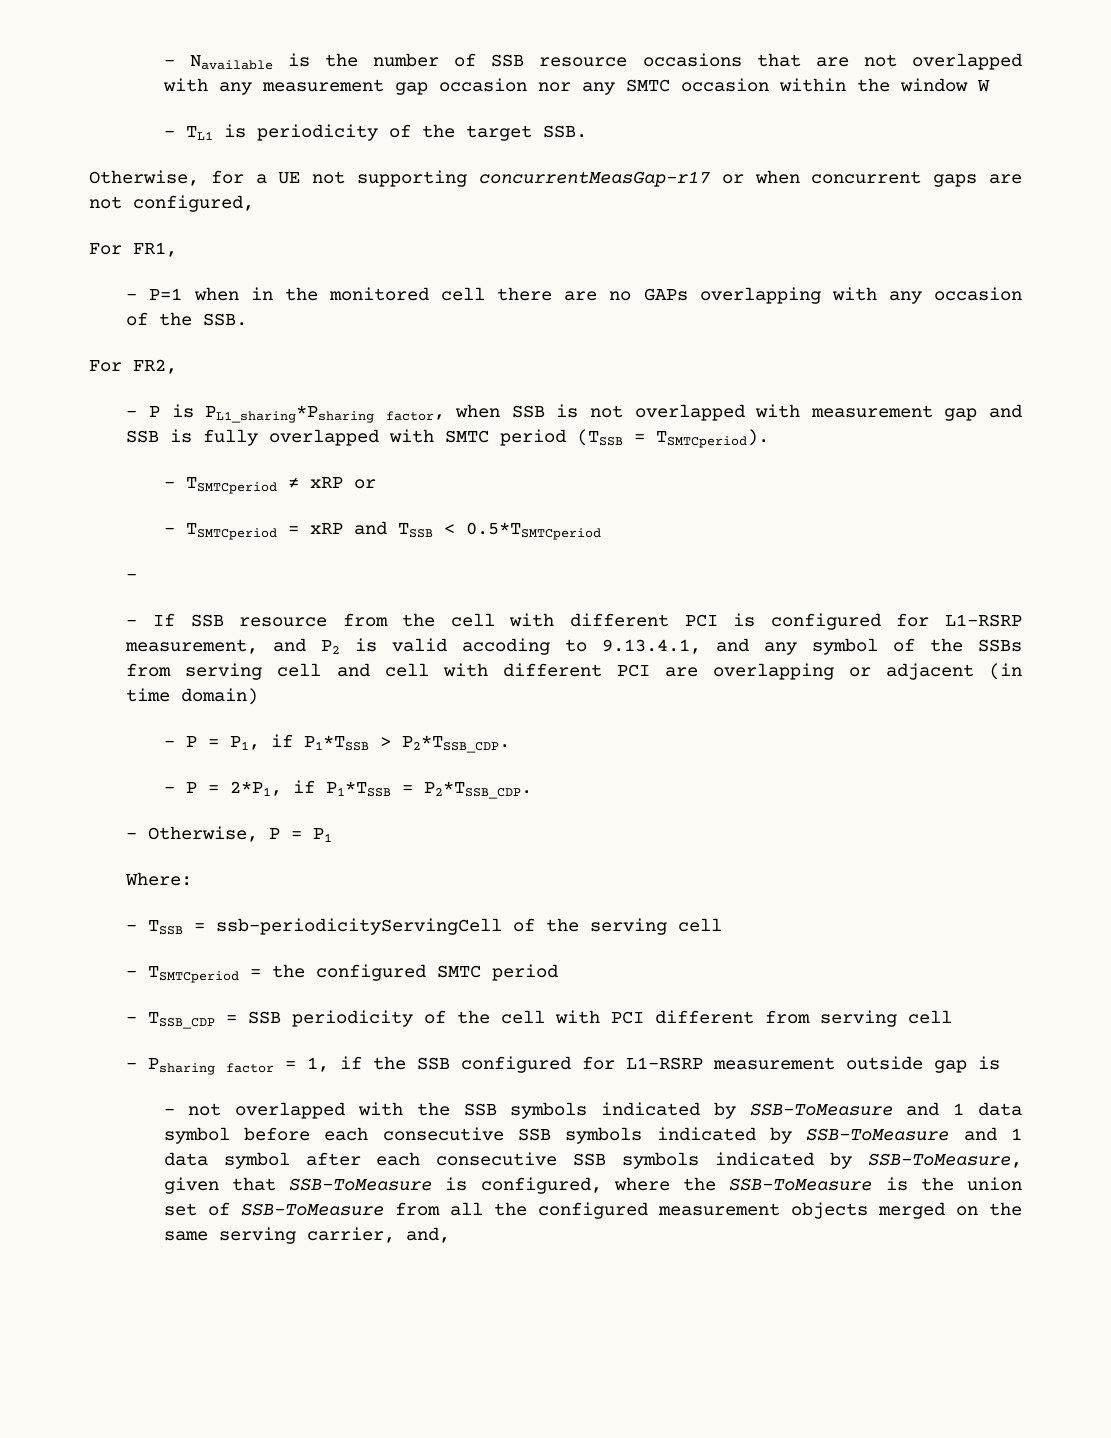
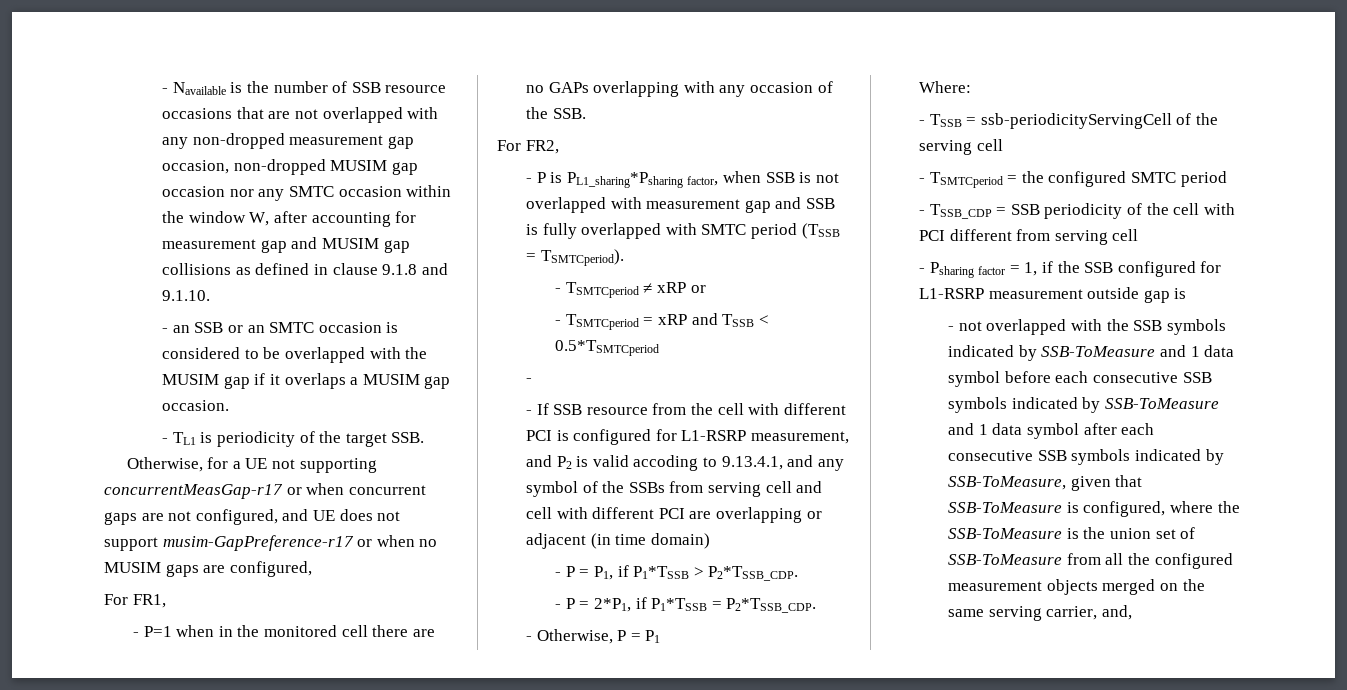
- - Navailable is the number of SSB resource occasions that are not overlapped with any measurement gap occasion nor any SMTC occasion within the window W
+ - Navailable is the number of SSB resource occasions that are not overlapped with any non-dropped measurement gap occasion, non-dropped MUSIM gap occasion nor any SMTC occasion within the window W, after accounting for measurement gap and MUSIM gap collisions as defined in clause 9.1.8 and 9.1.10.
+ - an SSB or an SMTC occasion is considered to be overlapped with the MUSIM gap if it overlaps a MUSIM gap occasion.
- Otherwise, for a UE not supporting concurrentMeasGap-r17 or when concurrent gaps are not configured,
+ Otherwise, for a UE not supporting concurrentMeasGap-r17 or when concurrent gaps are not configured, and UE does not support musim-GapPreference-r17 or when no MUSIM gaps are configured,

